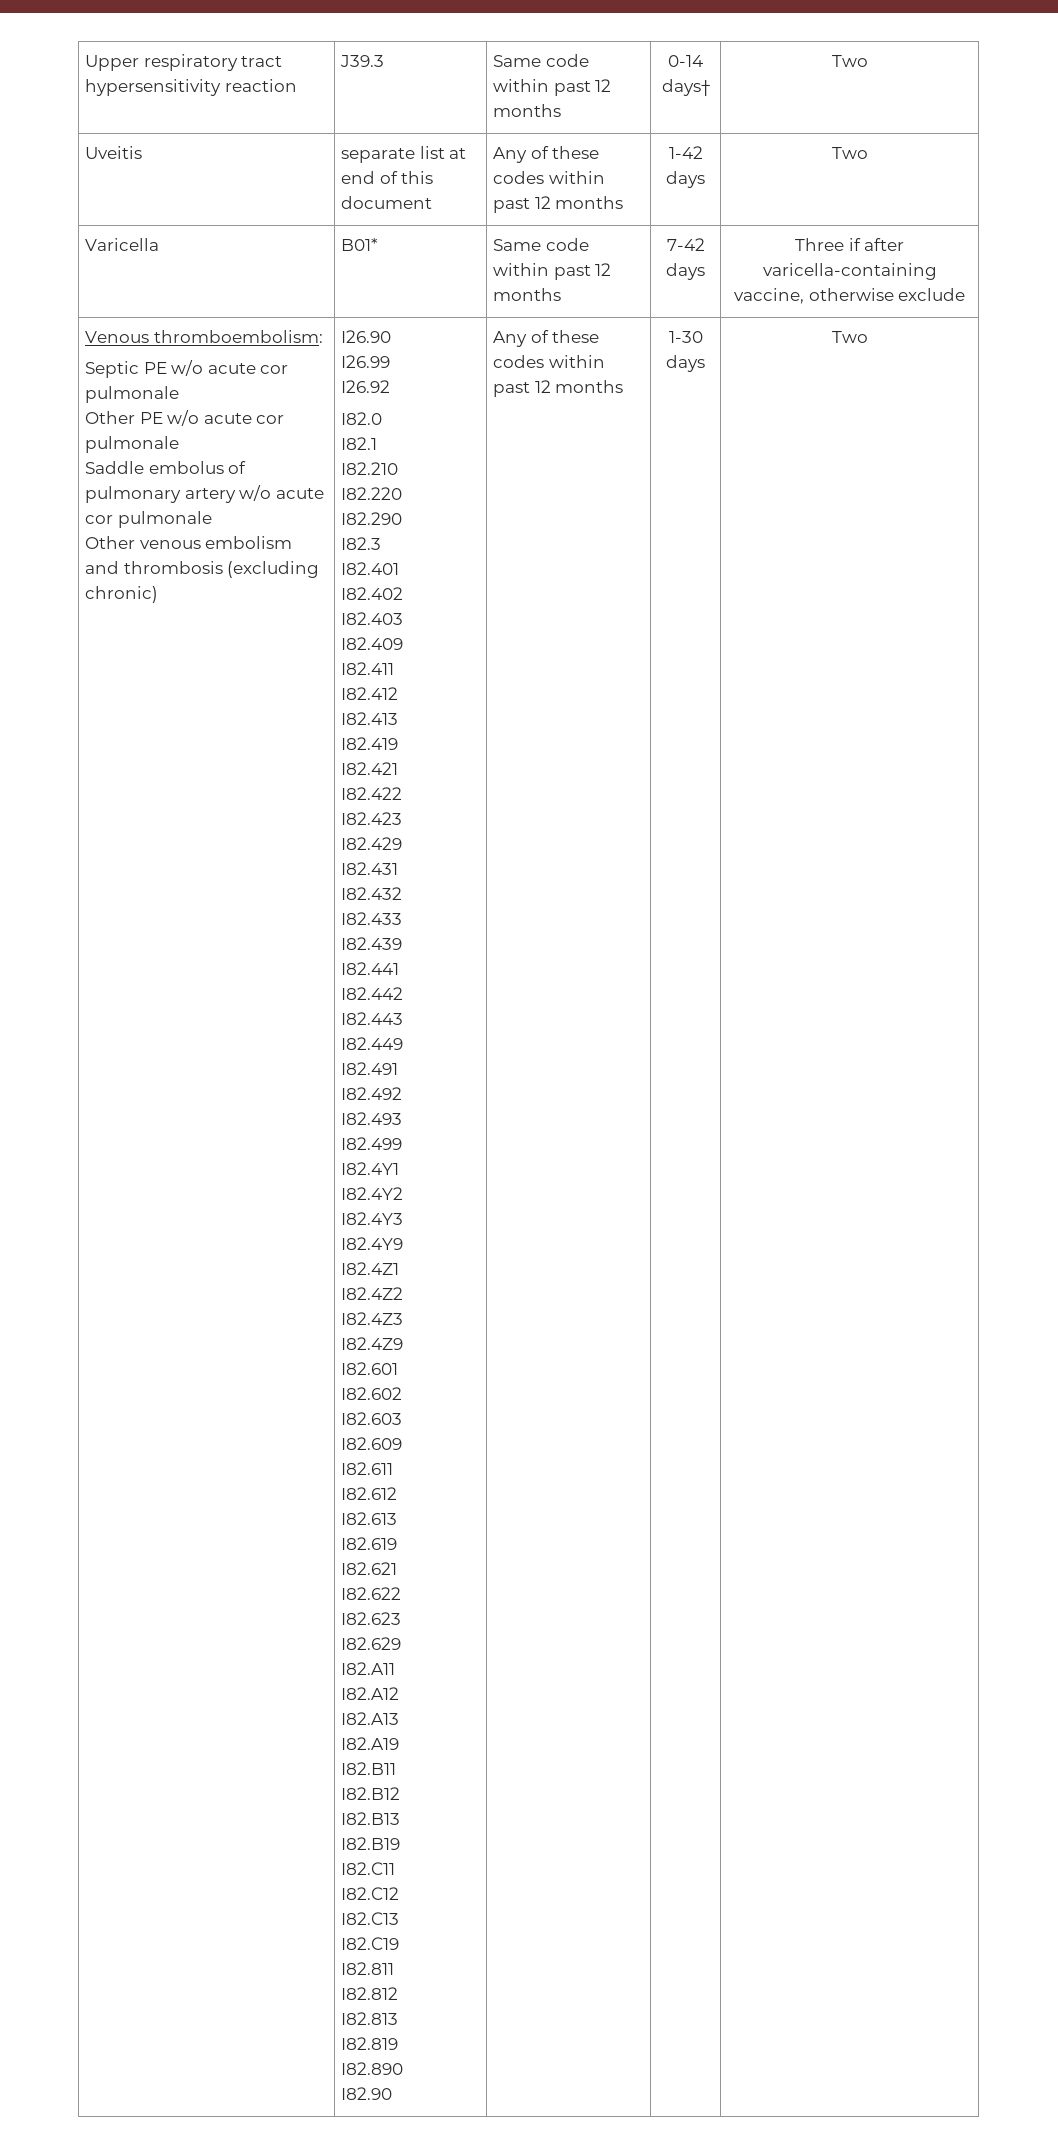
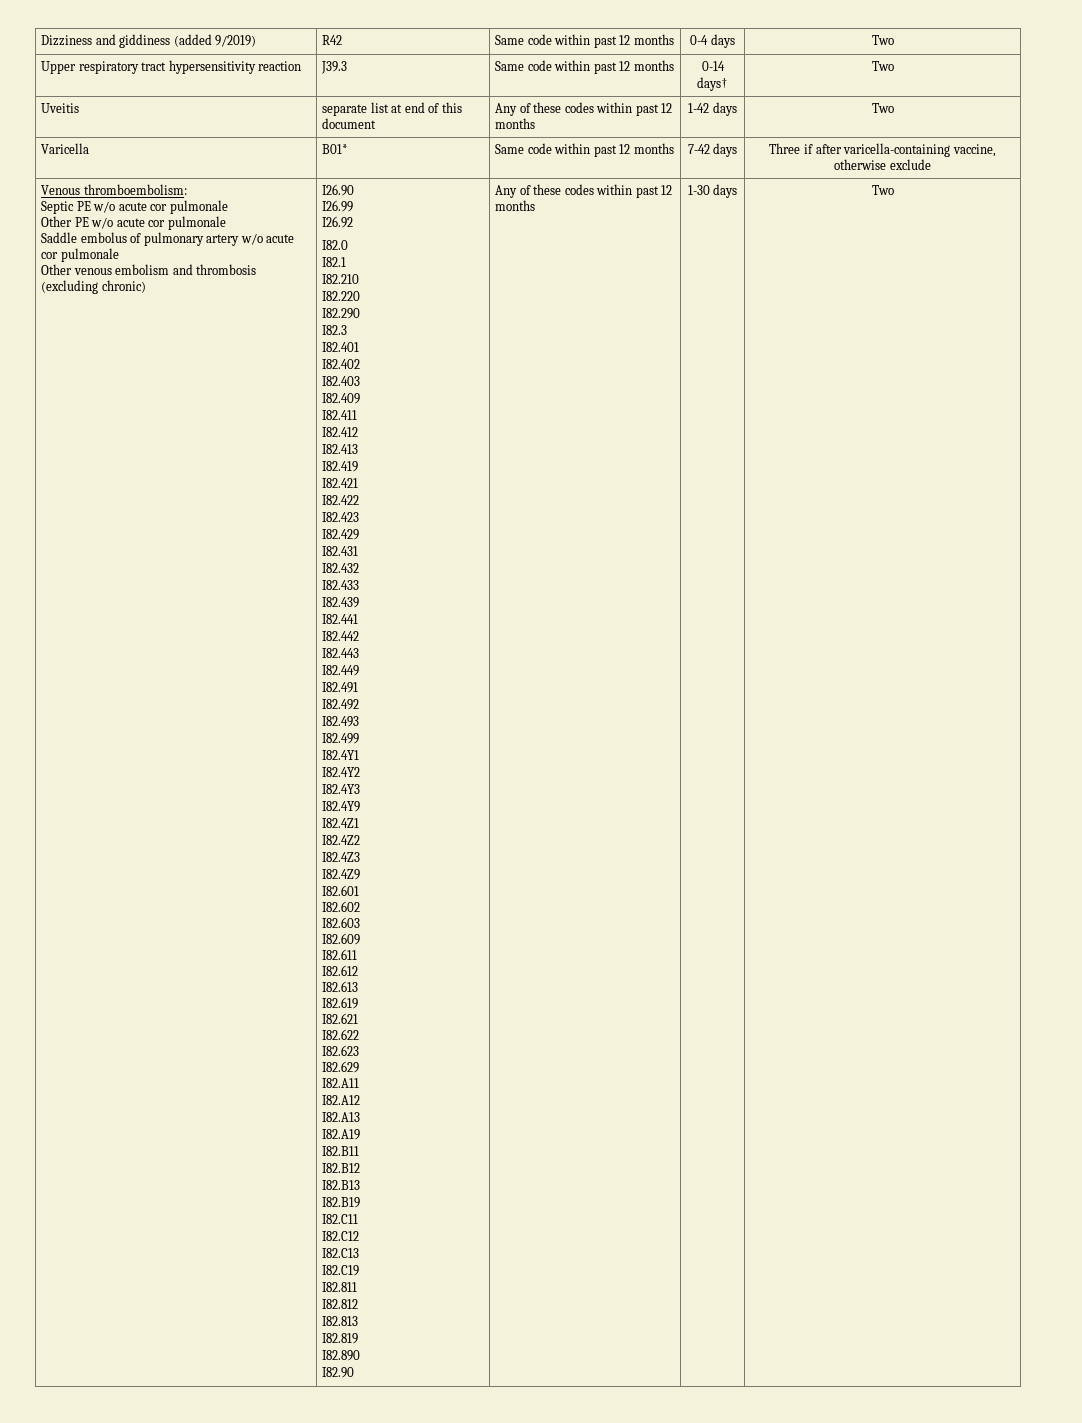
+ Dizziness and giddiness (added 9/2019) | R42 | Same code within past 12 months | 0-4 days | Two

